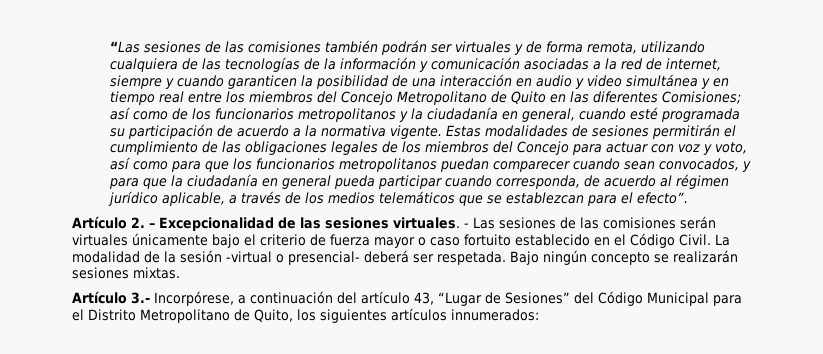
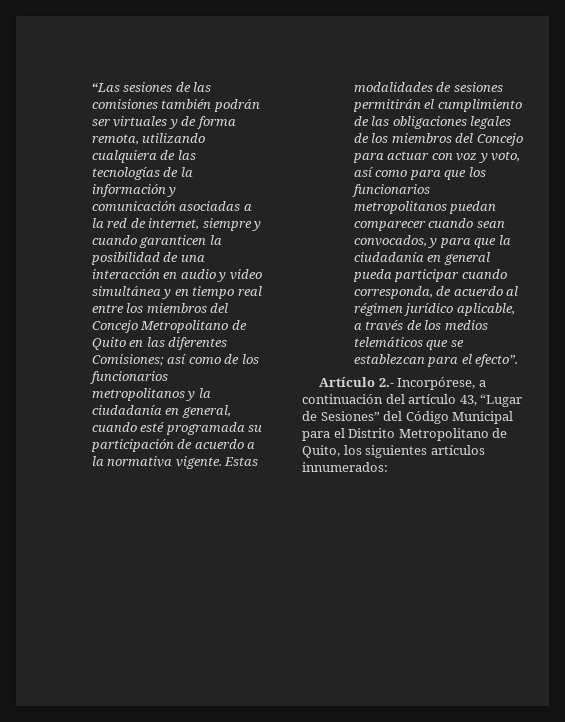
- Artículo 2. – Excepcionalidad de las sesiones virtuales. - Las sesiones de las comisiones serán virtuales únicamente bajo el criterio de fuerza mayor o caso fortuito establecido en el Código Civil. La modalidad de la sesión -virtual o presencial- deberá ser respetada. Bajo ningún concepto se realizarán sesiones mixtas.
- Artículo 3.- Incorpórese, a continuación del artículo 43, “Lugar de Sesiones” del Código Municipal para el Distrito Metropolitano de Quito, los siguientes artículos innumerados:
+ Artículo 2.- Incorpórese, a continuación del artículo 43, “Lugar de Sesiones” del Código Municipal para el Distrito Metropolitano de Quito, los siguientes artículos innumerados:

